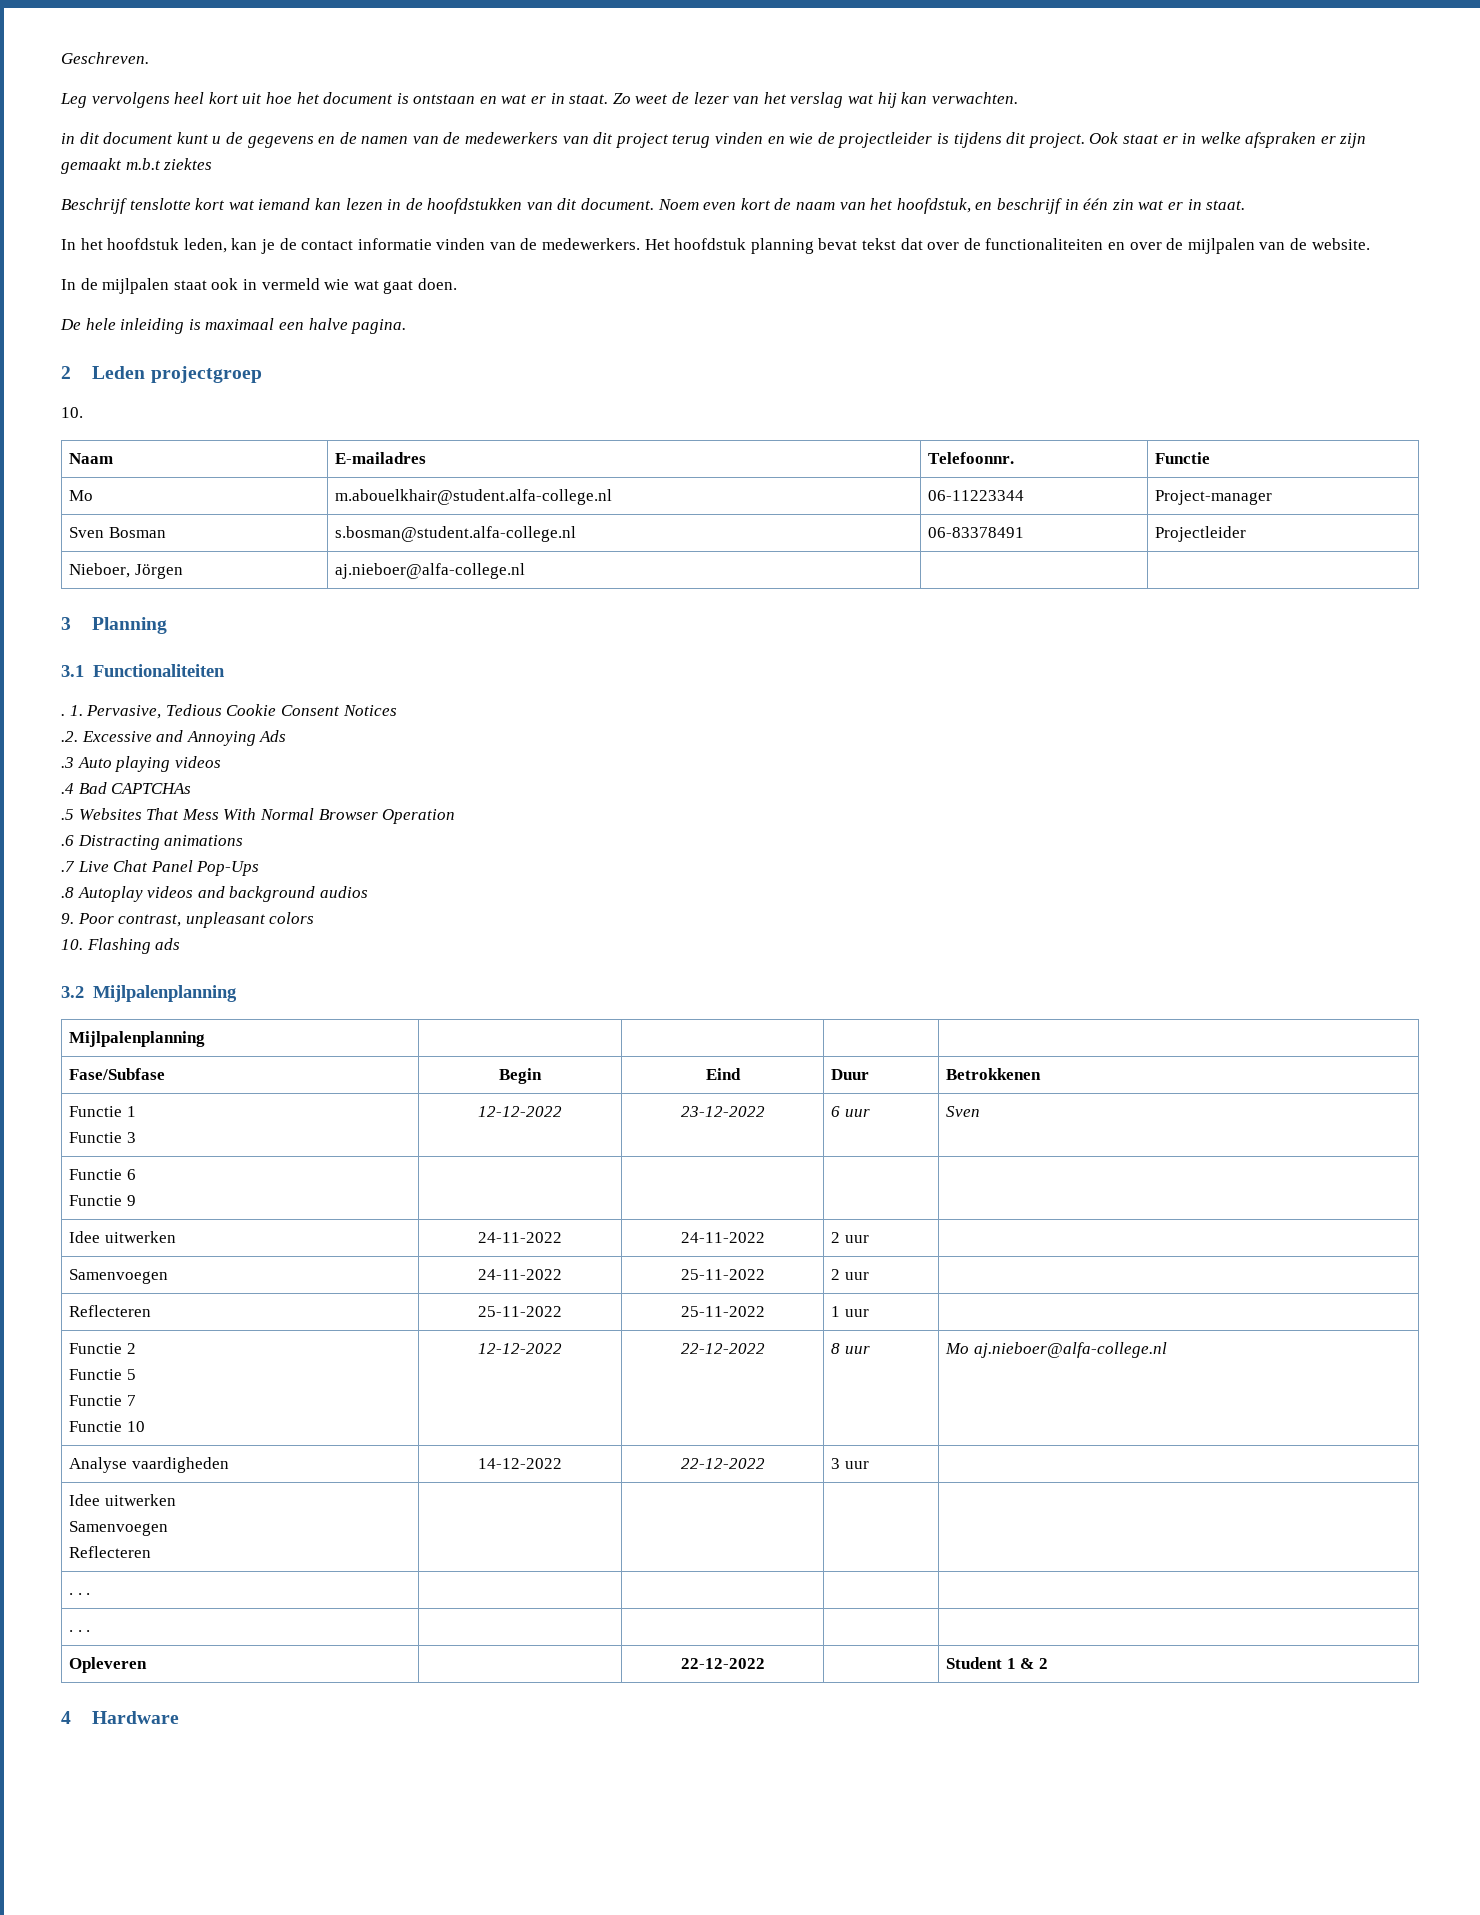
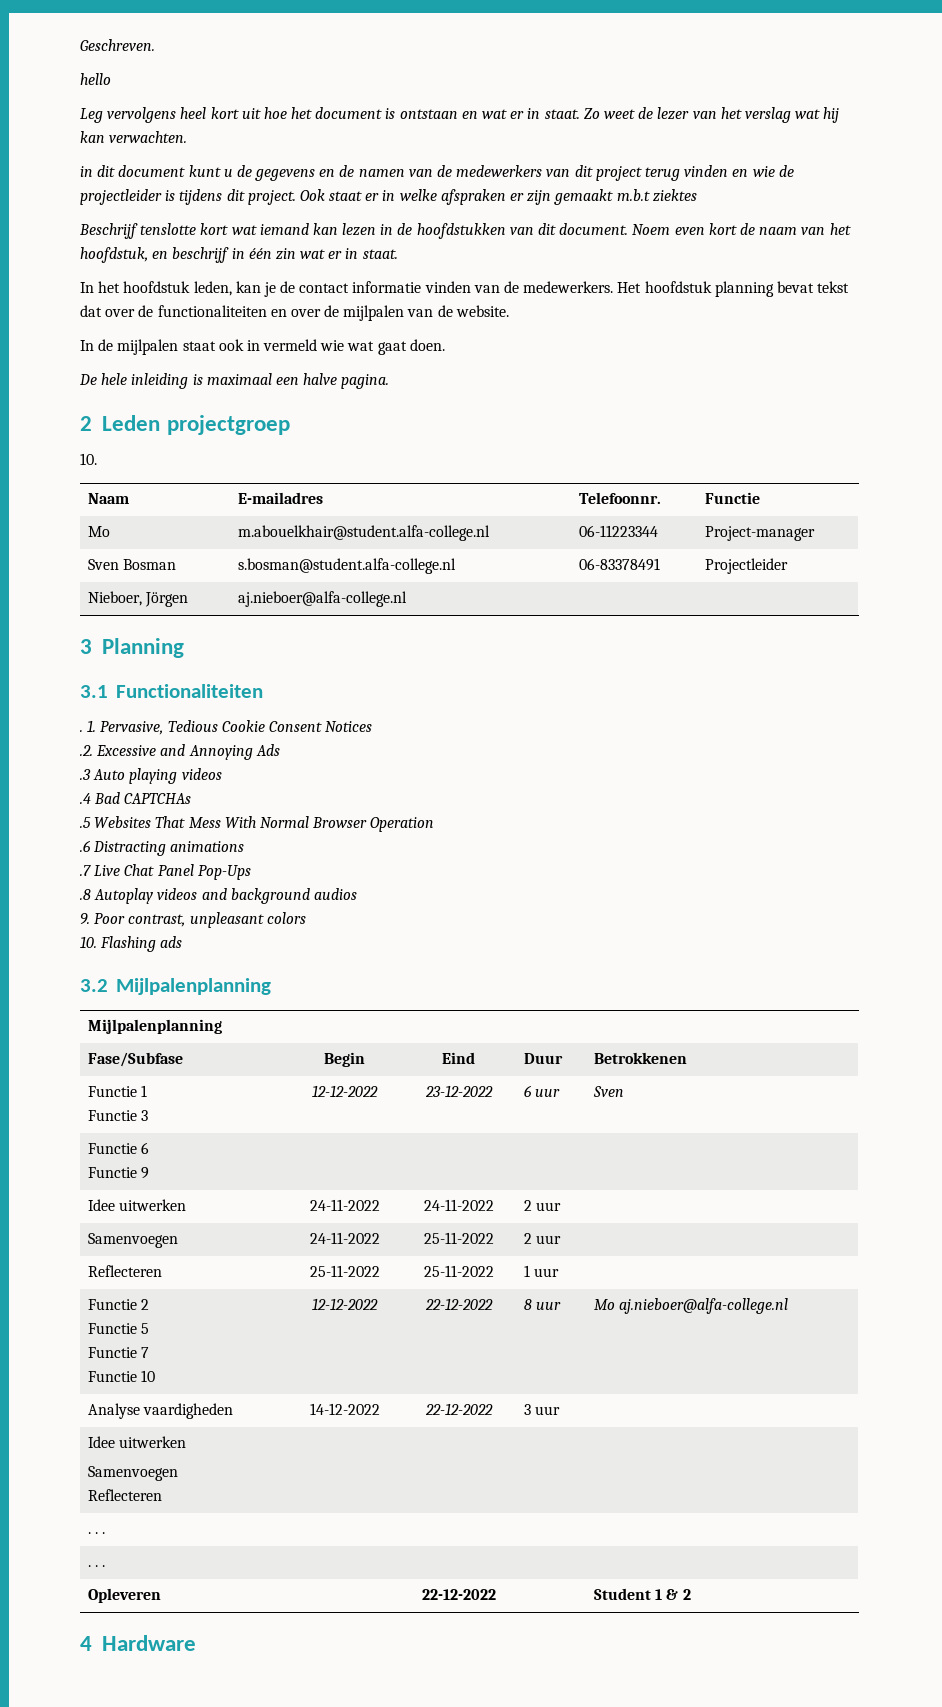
+ hello

